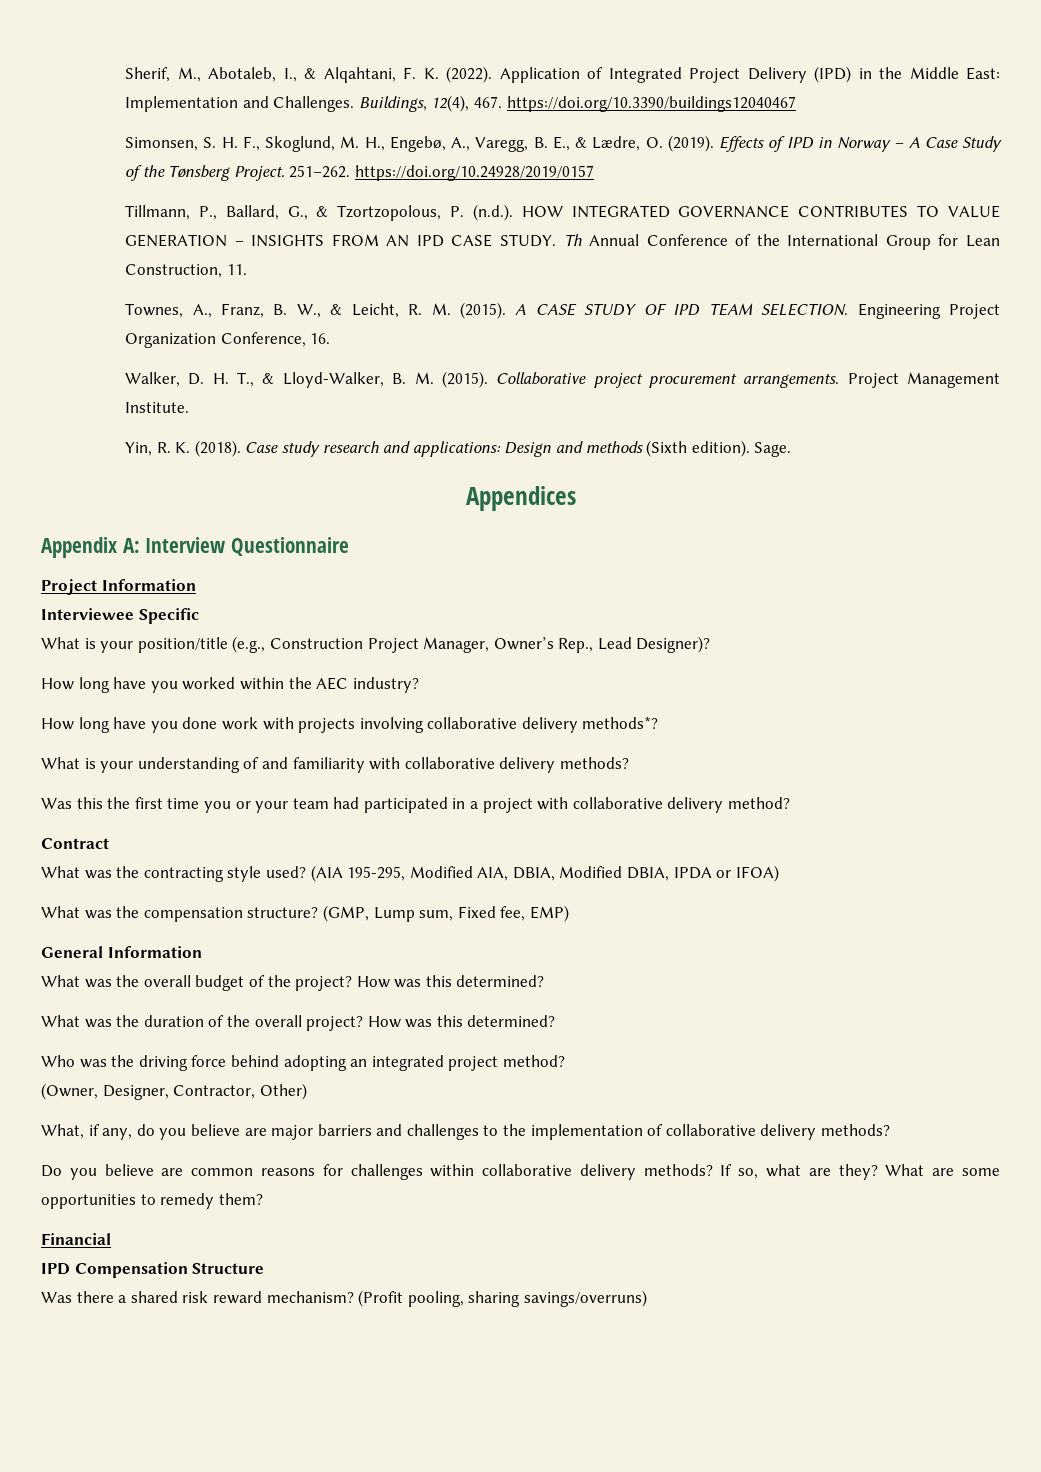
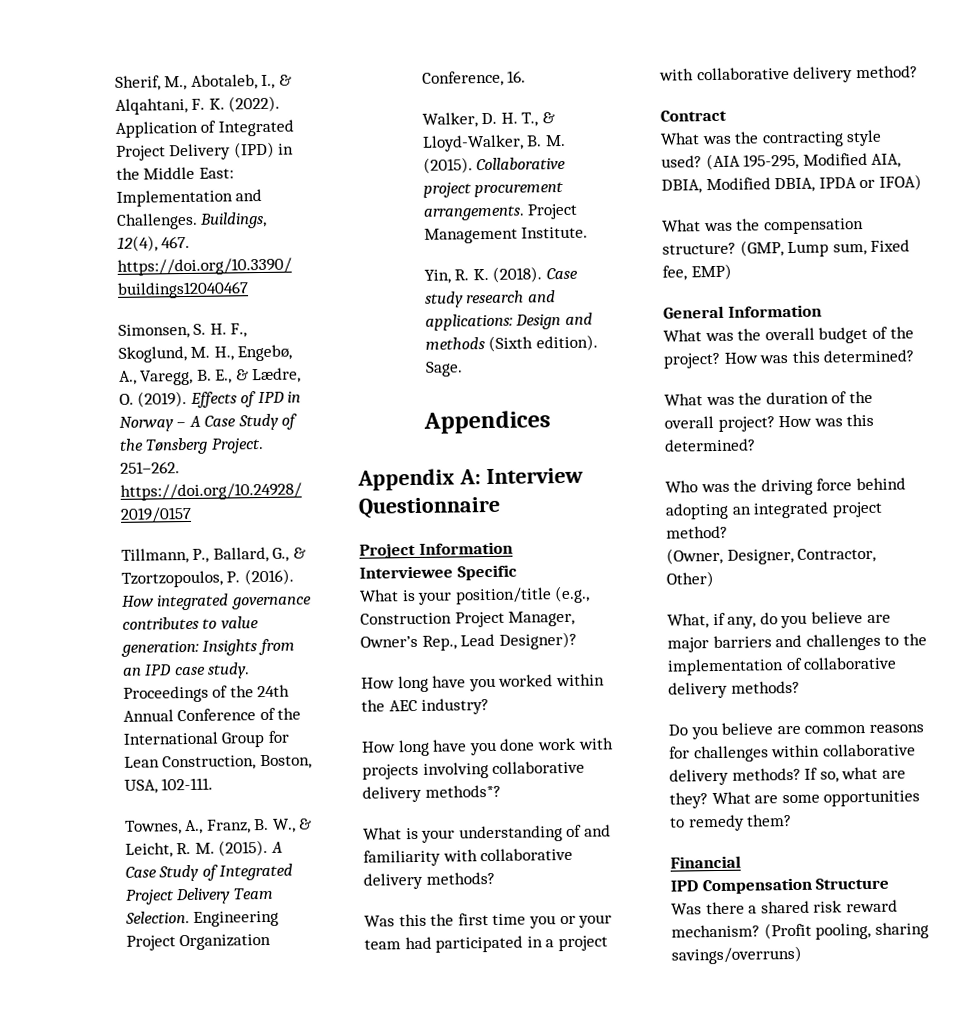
- Tillmann, P., Ballard, G., & Tzortzopolous, P. (n.d.). HOW INTEGRATED GOVERNANCE CONTRIBUTES TO VALUE GENERATION – INSIGHTS FROM AN IPD CASE STUDY. Th Annual Conference of the International Group for Lean Construction, 11.
+ Tillmann, P., Ballard, G., & Tzortzopoulos, P. (2016). How integrated governance contributes to value generation: Insights from an IPD case study. Proceedings of the 24th Annual Conference of the International Group for Lean Construction, Boston, USA, 102-111.
- A CASE STUDY OF IPD TEAM SELECTION.
+ A Case Study of Integrated Project Delivery Team Selection.

